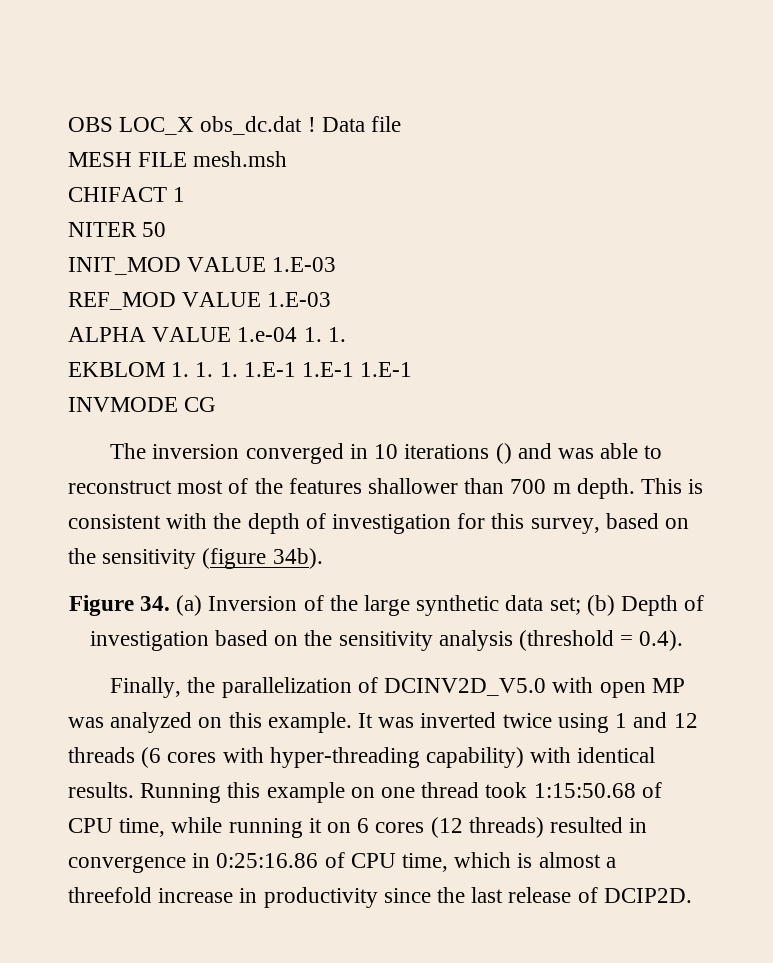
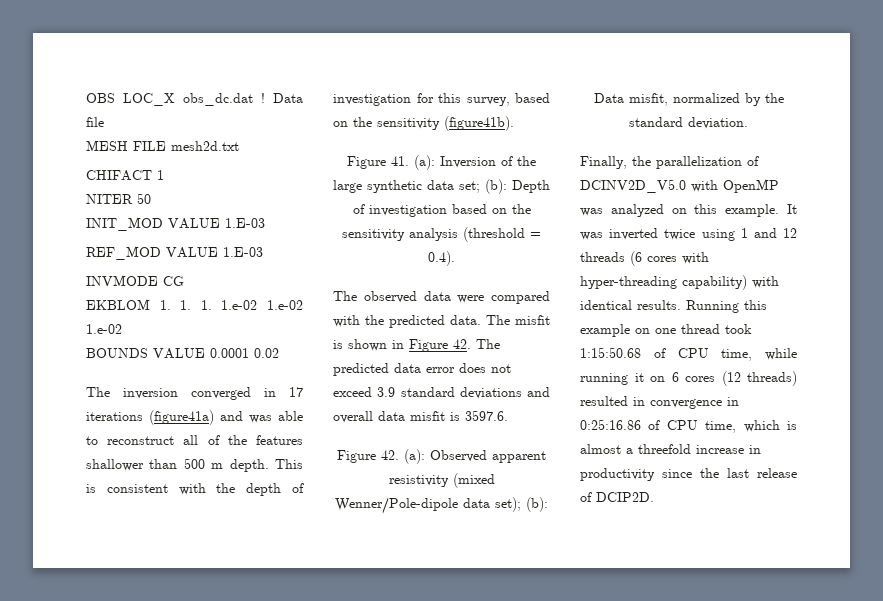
- MESH FILE mesh.msh
+ MESH FILE mesh2d.txt
- ALPHA VALUE 1.e-04 1. 1.
+ INVMODE CG
- EKBLOM 1. 1. 1. 1.E-1 1.E-1 1.E-1
- INVMODE CG
+ EKBLOM 1. 1. 1. 1.e-02 1.e-02 1.e-02
+ BOUNDS VALUE 0.0001 0.02
- The inversion converged in 10 iterations () and was able to reconstruct most of the features shallower than 700 m depth.
+ The inversion converged in 17 iterations (figure41a) and was able to reconstruct all of the features shallower than 500 m depth.
- This is consistent with the depth of investigation for this survey, based on the sensitivity (figure 34b).
- Figure 34. (a) Inversion of the large synthetic data set; (b) Depth of investigation based on the sensitivity analysis (threshold = 0.4).
+ This is consistent with the depth of investigation for this survey, based on the sensitivity (figure41b).
+ Figure 41. (a): Inversion of the large synthetic data set; (b): Depth of investigation based on the sensitivity analysis (threshold = 0.4).
+ The observed data were compared with the predicted data. The misfit is shown in Figure 42. The predicted data error does not exceed 3.9 standard deviations and overall data misfit is 3597.6.
+ Figure 42. (a): Observed apparent resistivity (mixed Wenner/Pole-dipole data set); (b): Data misfit, normalized by the standard deviation.
- Finally, the parallelization of DCINV2D_V5.0 with open MP was analyzed on this example.
+ Finally, the parallelization of DCINV2D_V5.0 with OpenMP was analyzed on this example.

